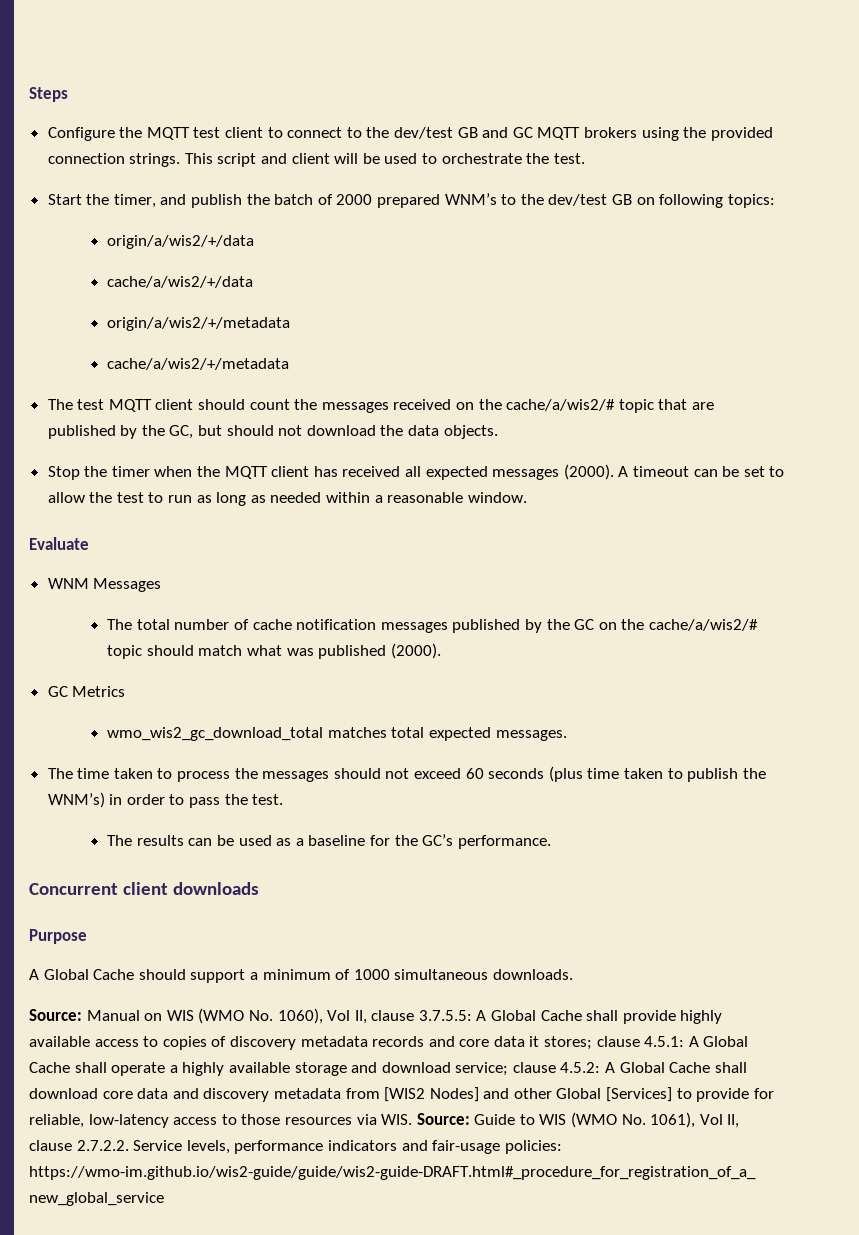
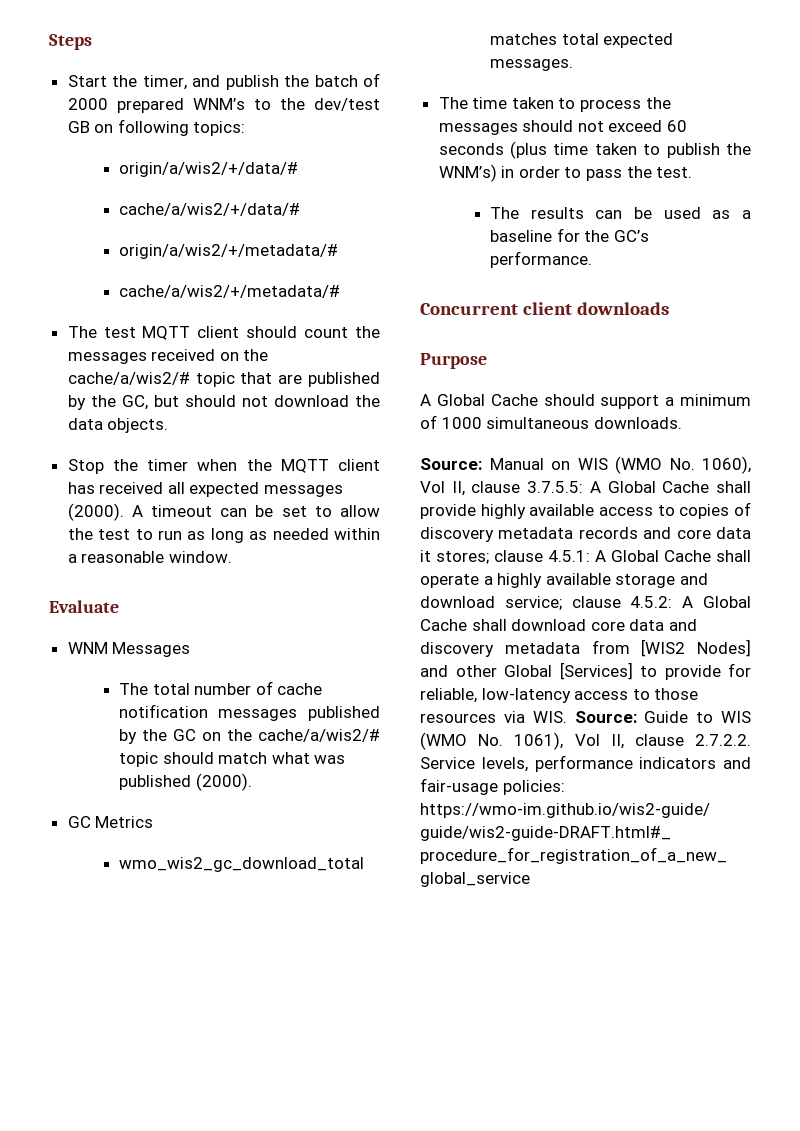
- Configure the MQTT test client to connect to the dev/test GB and GC MQTT brokers using the provided connection strings. This script and client will be used to orchestrate the test.
- origin/a/wis2/+/data
- cache/a/wis2/+/data
- origin/a/wis2/+/metadata
- cache/a/wis2/+/metadata
+ origin/a/wis2/+/data/#
+ cache/a/wis2/+/data/#
+ origin/a/wis2/+/metadata/#
+ cache/a/wis2/+/metadata/#

